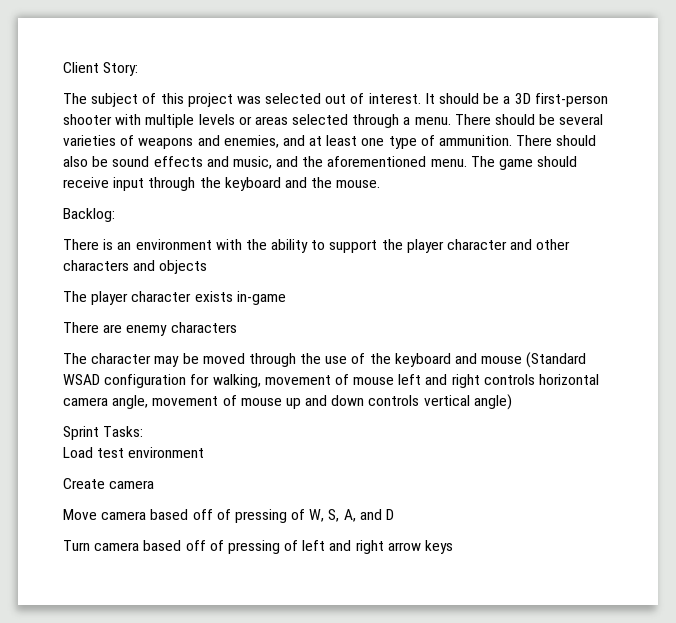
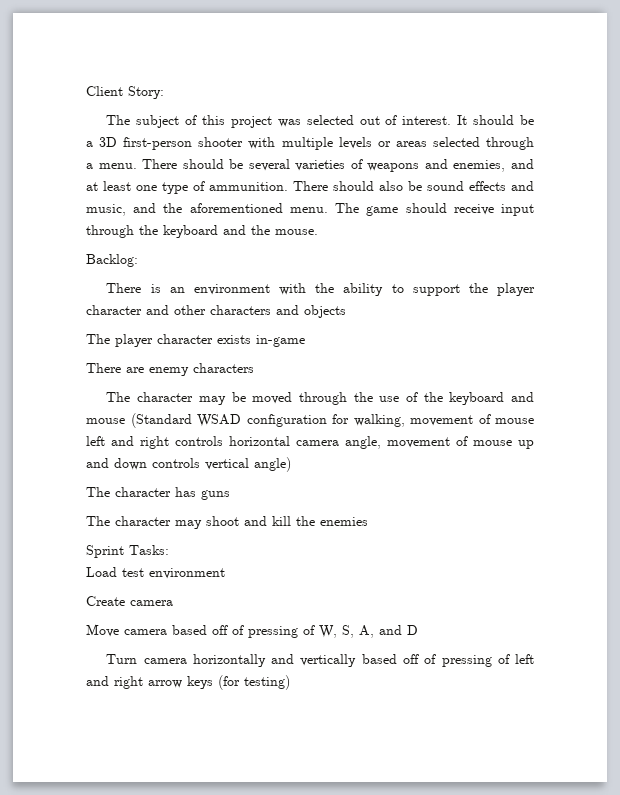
+ The character has guns
+ The character may shoot and kill the enemies
- Turn camera based off of pressing of left and right arrow keys
+ Turn camera horizontally and vertically based off of pressing of left and right arrow keys (for testing)

